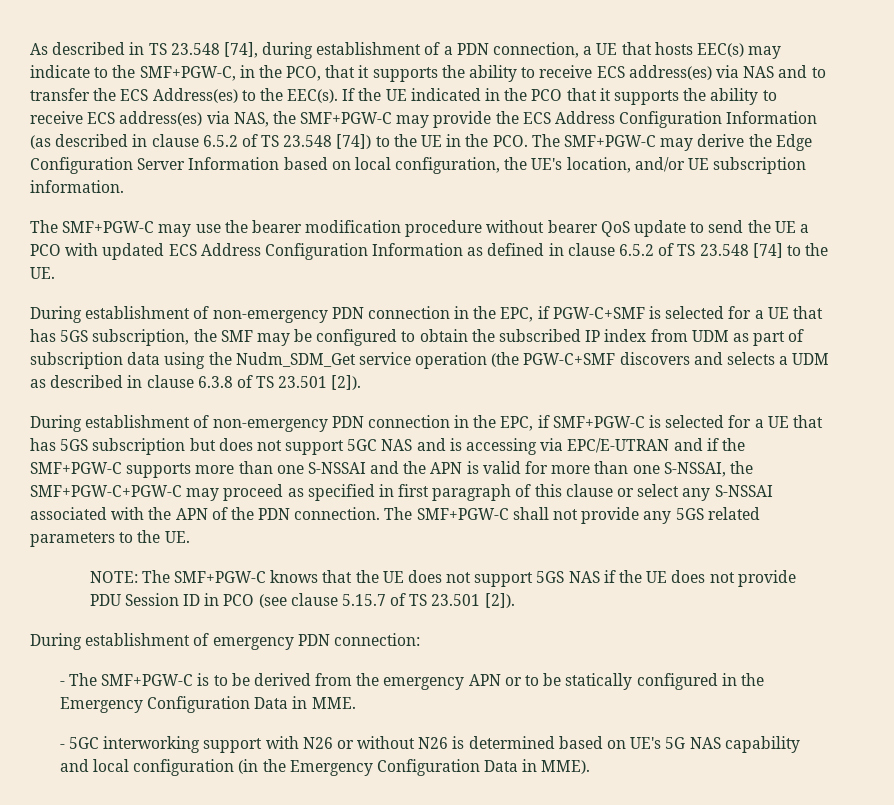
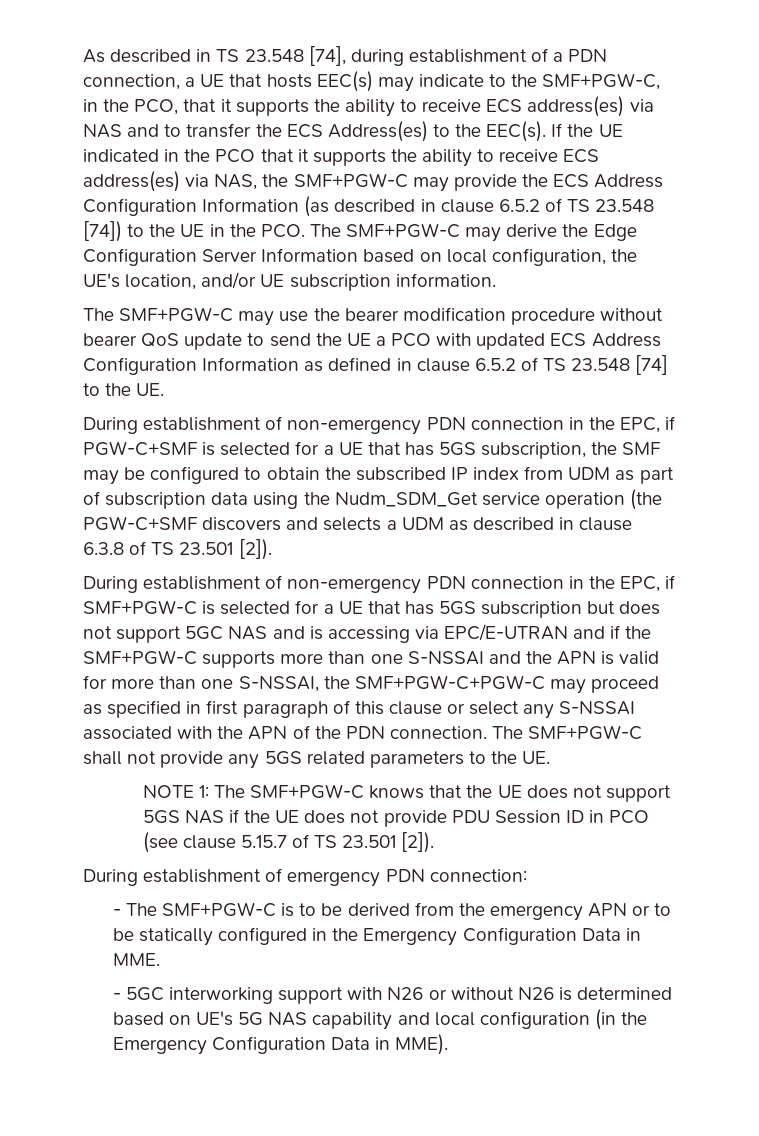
- NOTE: The SMF+PGW-C knows that the UE does not support 5GS NAS if the UE does not provide PDU Session ID in PCO (see clause 5.15.7 of TS 23.501 [2]).
+ NOTE 1: The SMF+PGW-C knows that the UE does not support 5GS NAS if the UE does not provide PDU Session ID in PCO (see clause 5.15.7 of TS 23.501 [2]).

